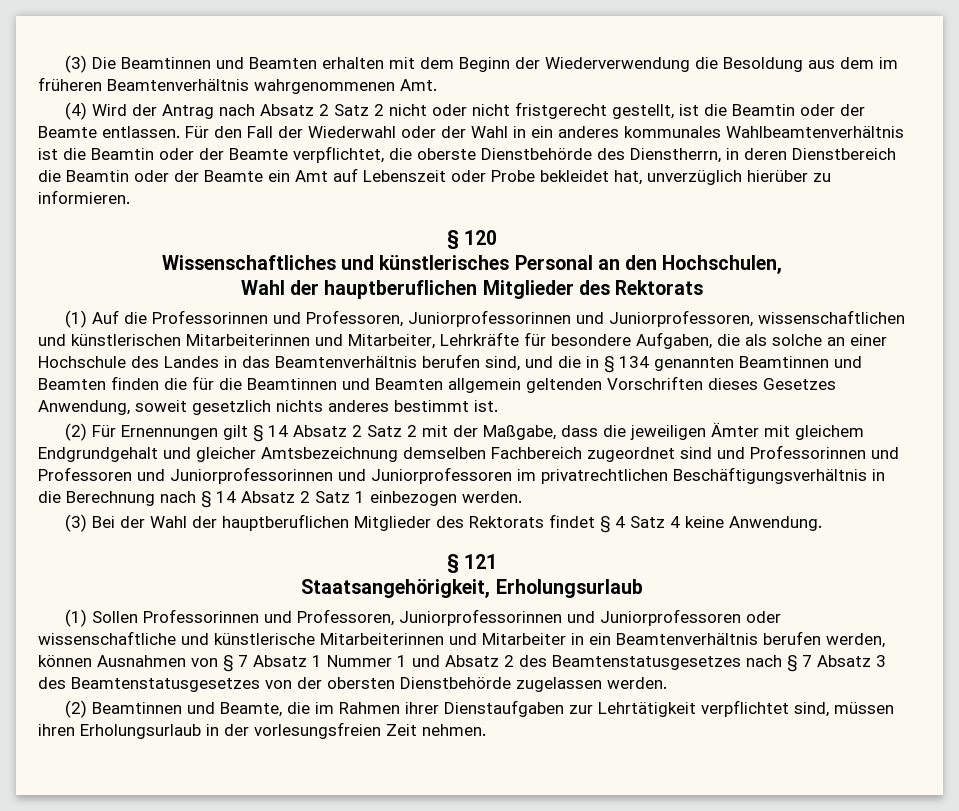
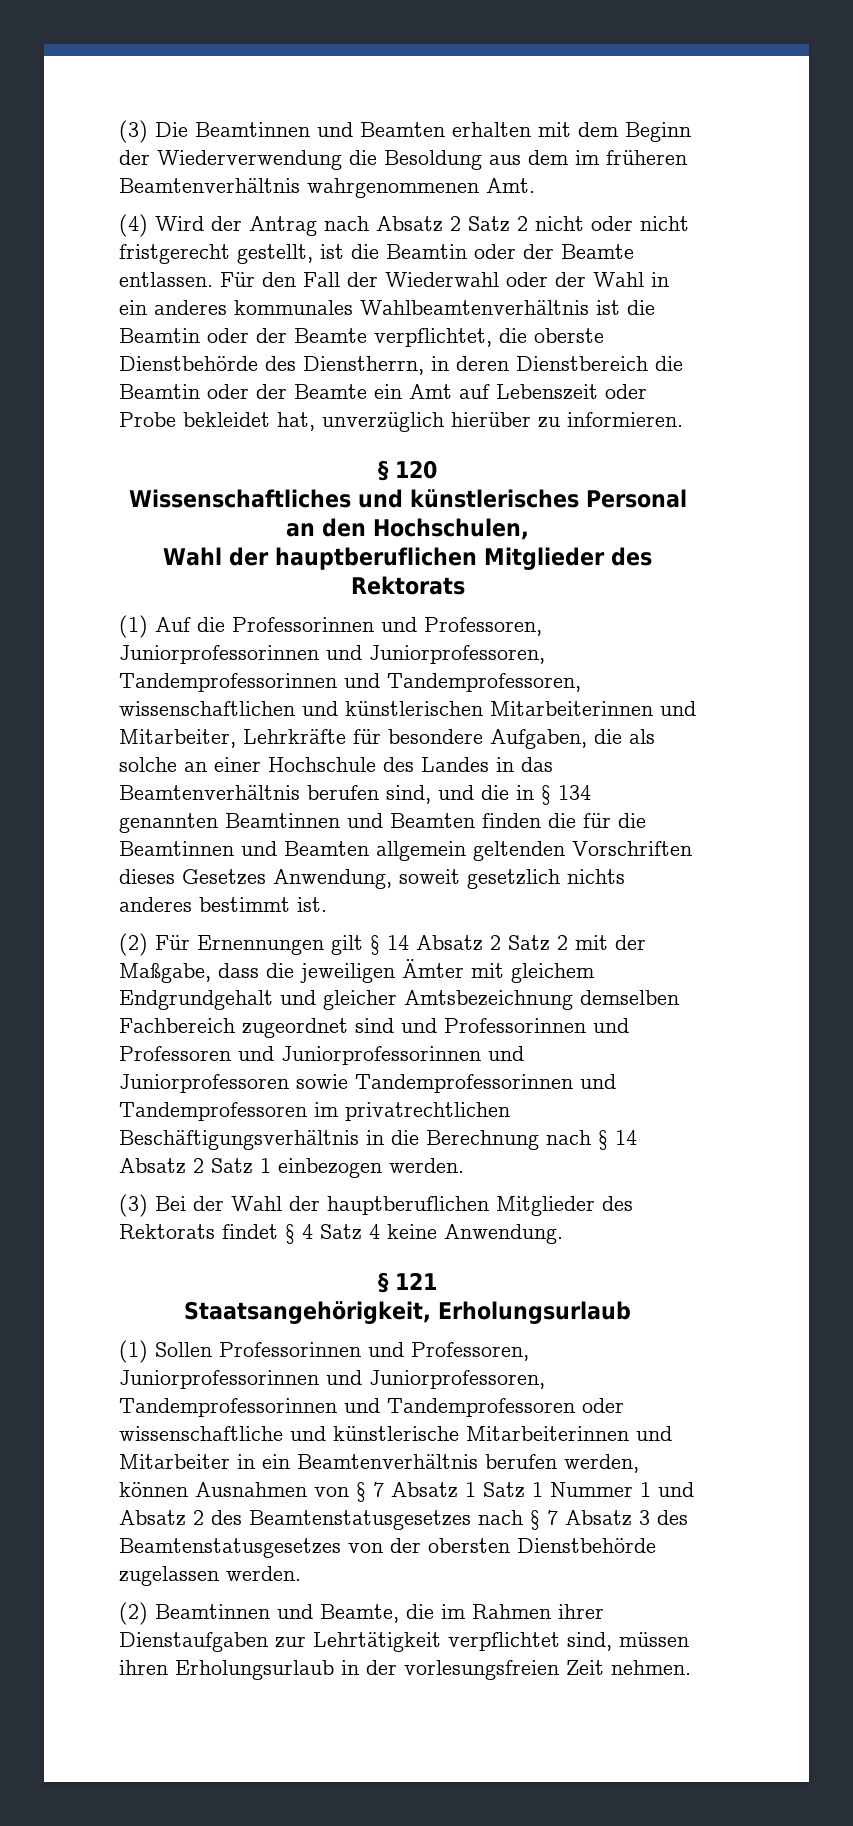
- (1) Auf die Professorinnen und Professoren, Juniorprofessorinnen und Juniorprofessoren, wissenschaftlichen und künstlerischen Mitarbeiterinnen und Mitarbeiter, Lehrkräfte für besondere Aufgaben, die als solche an einer Hochschule des Landes in das Beamtenverhältnis berufen sind, und die in § 134 genannten Beamtinnen und Beamten finden die für die Beamtinnen und Beamten allgemein geltenden Vorschriften dieses Gesetzes Anwendung, soweit gesetzlich nichts anderes bestimmt ist.
+ (1) Auf die Professorinnen und Professoren, Juniorprofessorinnen und Juniorprofessoren, Tandemprofessorinnen und Tandemprofessoren, wissenschaftlichen und künstlerischen Mitarbeiterinnen und Mitarbeiter, Lehrkräfte für besondere Aufgaben, die als solche an einer Hochschule des Landes in das Beamtenverhältnis berufen sind, und die in § 134 genannten Beamtinnen und Beamten finden die für die Beamtinnen und Beamten allgemein geltenden Vorschriften dieses Gesetzes Anwendung, soweit gesetzlich nichts anderes bestimmt ist.
- (2) Für Ernennungen gilt § 14 Absatz 2 Satz 2 mit der Maßgabe, dass die jeweiligen Ämter mit gleichem Endgrundgehalt und gleicher Amtsbezeichnung demselben Fachbereich zugeordnet sind und Professorinnen und Professoren und Juniorprofessorinnen und Juniorprofessoren im privatrechtlichen Beschäftigungsverhältnis in die Berechnung nach § 14 Absatz 2 Satz 1 einbezogen werden.
+ (2) Für Ernennungen gilt § 14 Absatz 2 Satz 2 mit der Maßgabe, dass die jeweiligen Ämter mit gleichem Endgrundgehalt und gleicher Amtsbezeichnung demselben Fachbereich zugeordnet sind und Professorinnen und Professoren und Juniorprofessorinnen und Juniorprofessoren sowie Tandemprofessorinnen und Tandemprofessoren im privatrechtlichen Beschäftigungsverhältnis in die Berechnung nach § 14 Absatz 2 Satz 1 einbezogen werden.
- (1) Sollen Professorinnen und Professoren, Juniorprofessorinnen und Juniorprofessoren oder wissenschaftliche und künstlerische Mitarbeiterinnen und Mitarbeiter in ein Beamtenverhältnis berufen werden, können Ausnahmen von § 7 Absatz 1 Nummer 1 und Absatz 2 des Beamtenstatusgesetzes nach § 7 Absatz 3 des Beamtenstatusgesetzes von der obersten Dienstbehörde zugelassen werden.
+ (1) Sollen Professorinnen und Professoren, Juniorprofessorinnen und Juniorprofessoren, Tandemprofessorinnen und Tandemprofessoren oder wissenschaftliche und künstlerische Mitarbeiterinnen und Mitarbeiter in ein Beamtenverhältnis berufen werden, können Ausnahmen von § 7 Absatz 1 Satz 1 Nummer 1 und Absatz 2 des Beamtenstatusgesetzes nach § 7 Absatz 3 des Beamtenstatusgesetzes von der obersten Dienstbehörde zugelassen werden.

